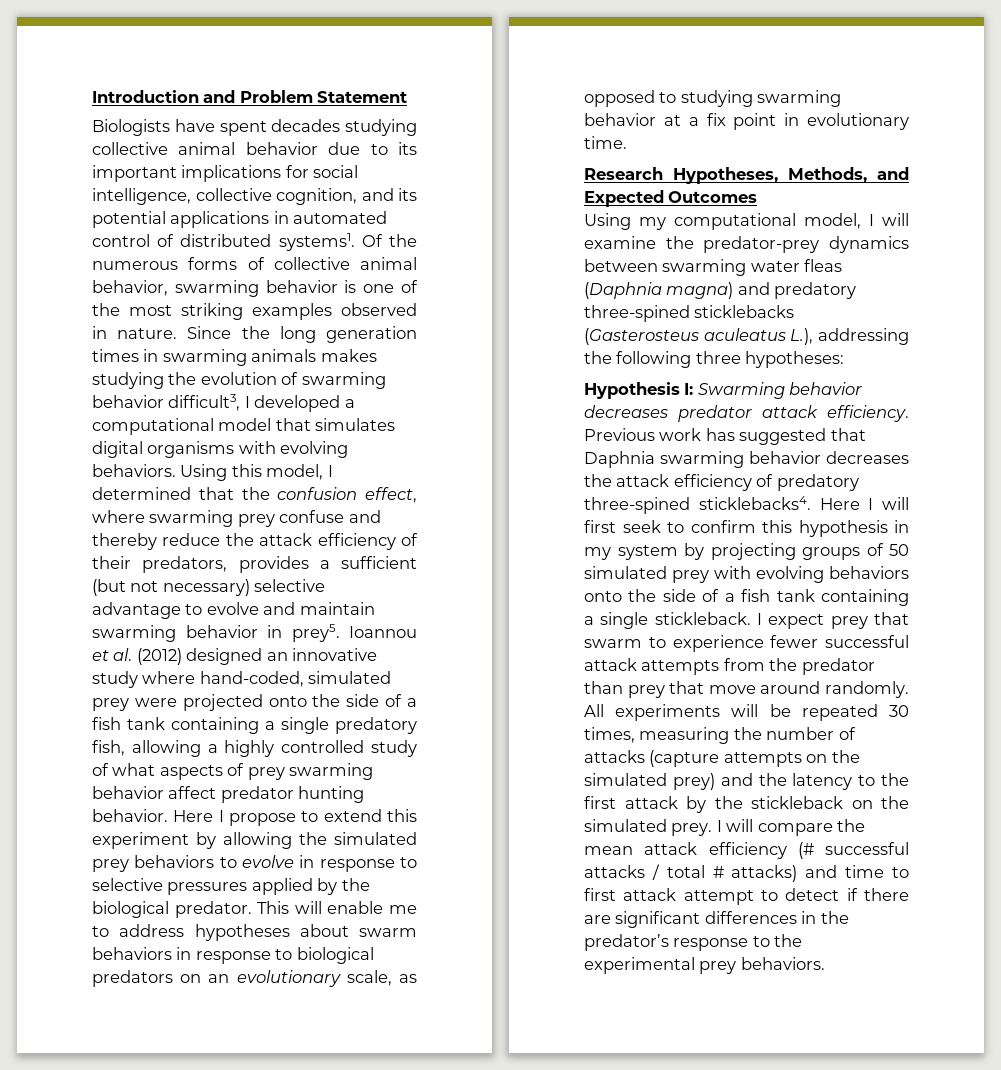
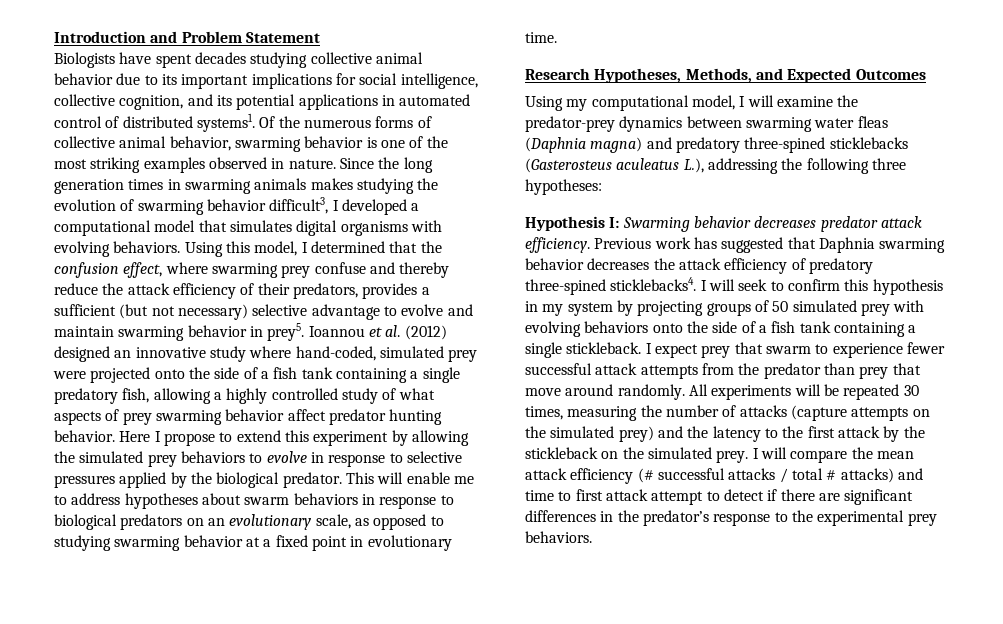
- This will enable me to address hypotheses about swarm behaviors in response to biological predators on an evolutionary scale, as opposed to studying swarming behavior at a fix point in evolutionary time.
+ This will enable me to address hypotheses about swarm behaviors in response to biological predators on an evolutionary scale, as opposed to studying swarming behavior at a fixed point in evolutionary time.
- Here I will first seek to confirm this hypothesis in my system by projecting groups of 50 simulated prey with evolving behaviors onto the side of a fish tank containing a single stickleback.
+ I will seek to confirm this hypothesis in my system by projecting groups of 50 simulated prey with evolving behaviors onto the side of a fish tank containing a single stickleback.

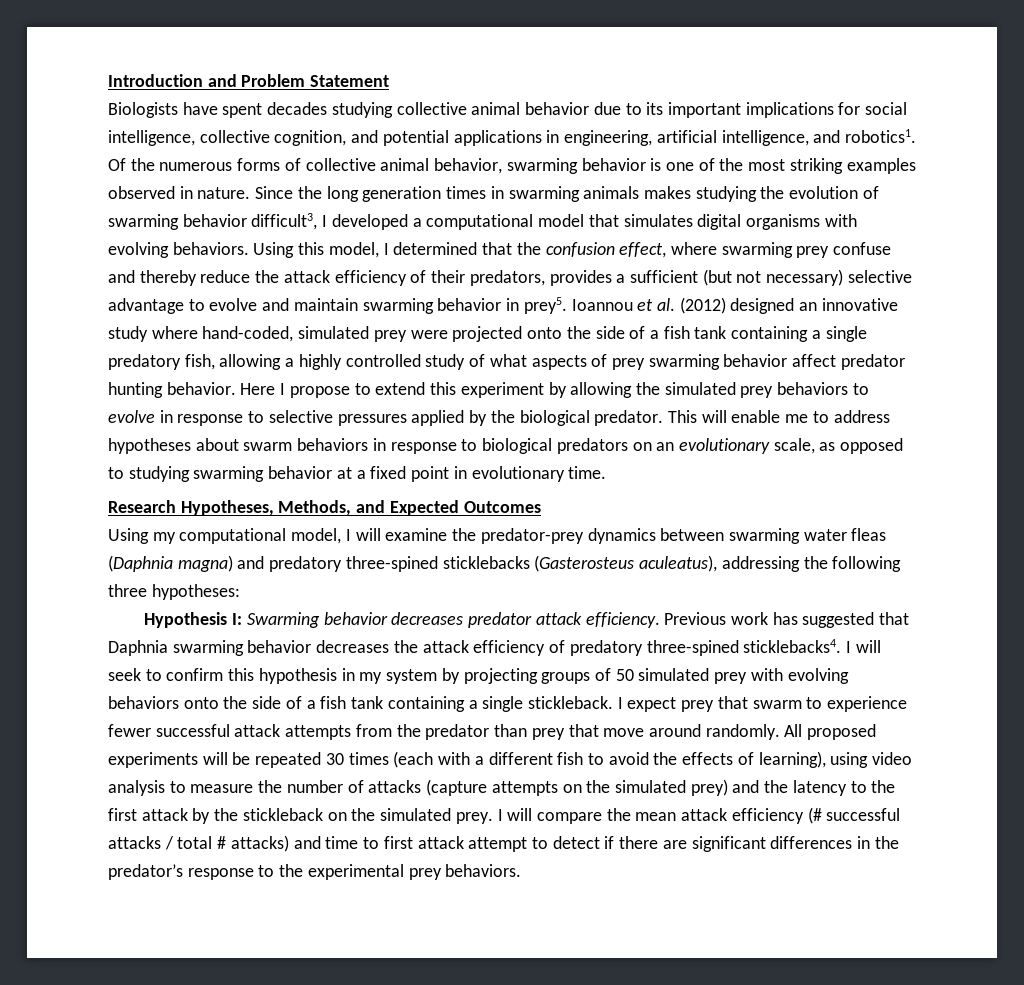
- Biologists have spent decades studying collective animal behavior due to its important implications for social intelligence, collective cognition, and its potential applications in automated control of distributed systems1.
+ Biologists have spent decades studying collective animal behavior due to its important implications for social intelligence, collective cognition, and potential applications in engineering, artificial intelligence, and robotics1.
- Using my computational model, I will examine the predator-prey dynamics between swarming water fleas (Daphnia magna) and predatory three-spined sticklebacks (Gasterosteus aculeatus L.), addressing the following three hypotheses:
+ Using my computational model, I will examine the predator-prey dynamics between swarming water fleas (Daphnia magna) and predatory three-spined sticklebacks (Gasterosteus aculeatus), addressing the following three hypotheses:
- All experiments will be repeated 30 times, measuring the number of attacks (capture attempts on the simulated prey) and the latency to the first attack by the stickleback on the simulated prey.
+ All proposed experiments will be repeated 30 times (each with a different fish to avoid the effects of learning), using video analysis to measure the number of attacks (capture attempts on the simulated prey) and the latency to the first attack by the stickleback on the simulated prey.

